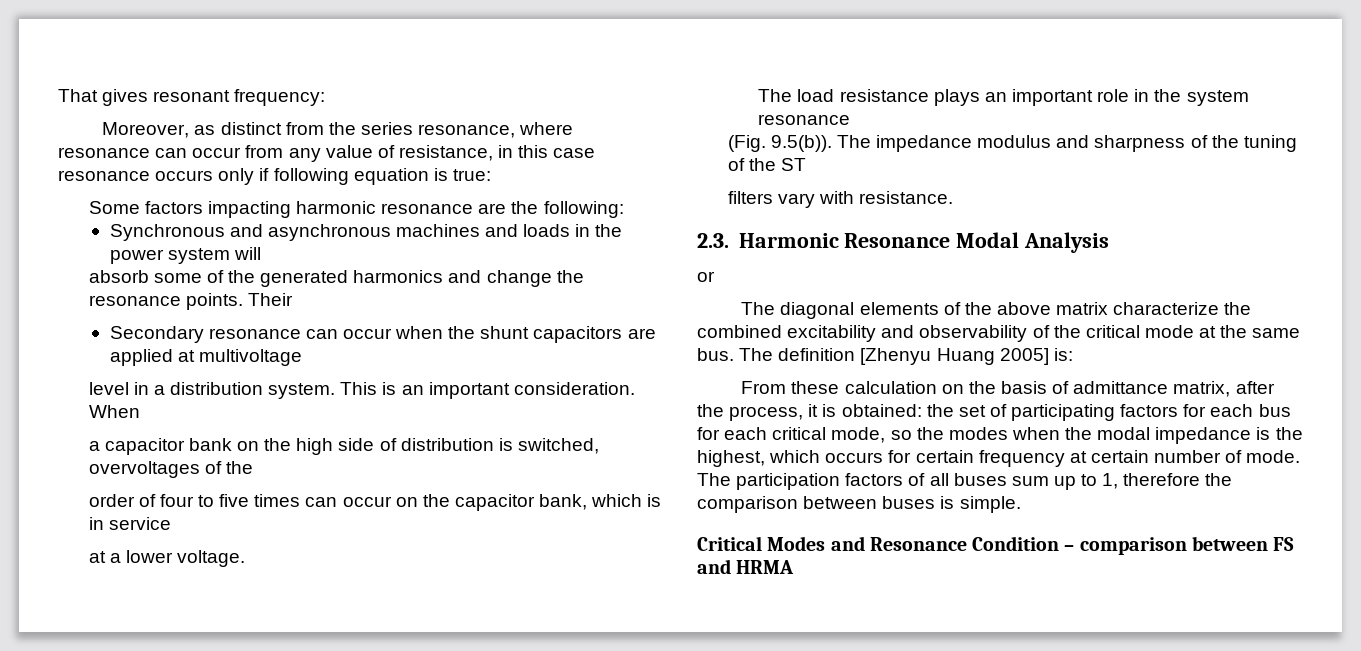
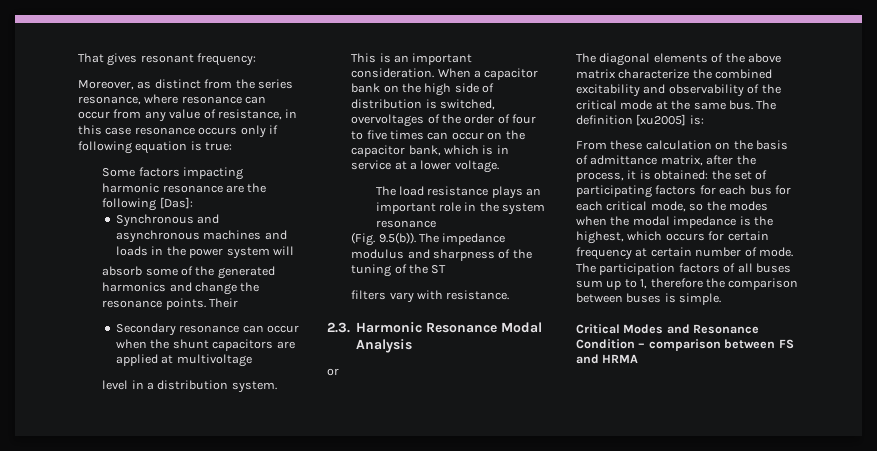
- Some factors impacting harmonic resonance are the following:
+ Some factors impacting harmonic resonance are the following [Das]:
- When
- a capacitor bank on the high side of distribution is switched, overvoltages of the
- order of four to five times can occur on the capacitor bank, which is in service
- at a lower voltage.
+ When a capacitor bank on the high side of distribution is switched, overvoltages of the order of four to five times can occur on the capacitor bank, which is in service at a lower voltage.
- The definition [Zhenyu Huang 2005] is:
+ The definition [xu2005] is:

